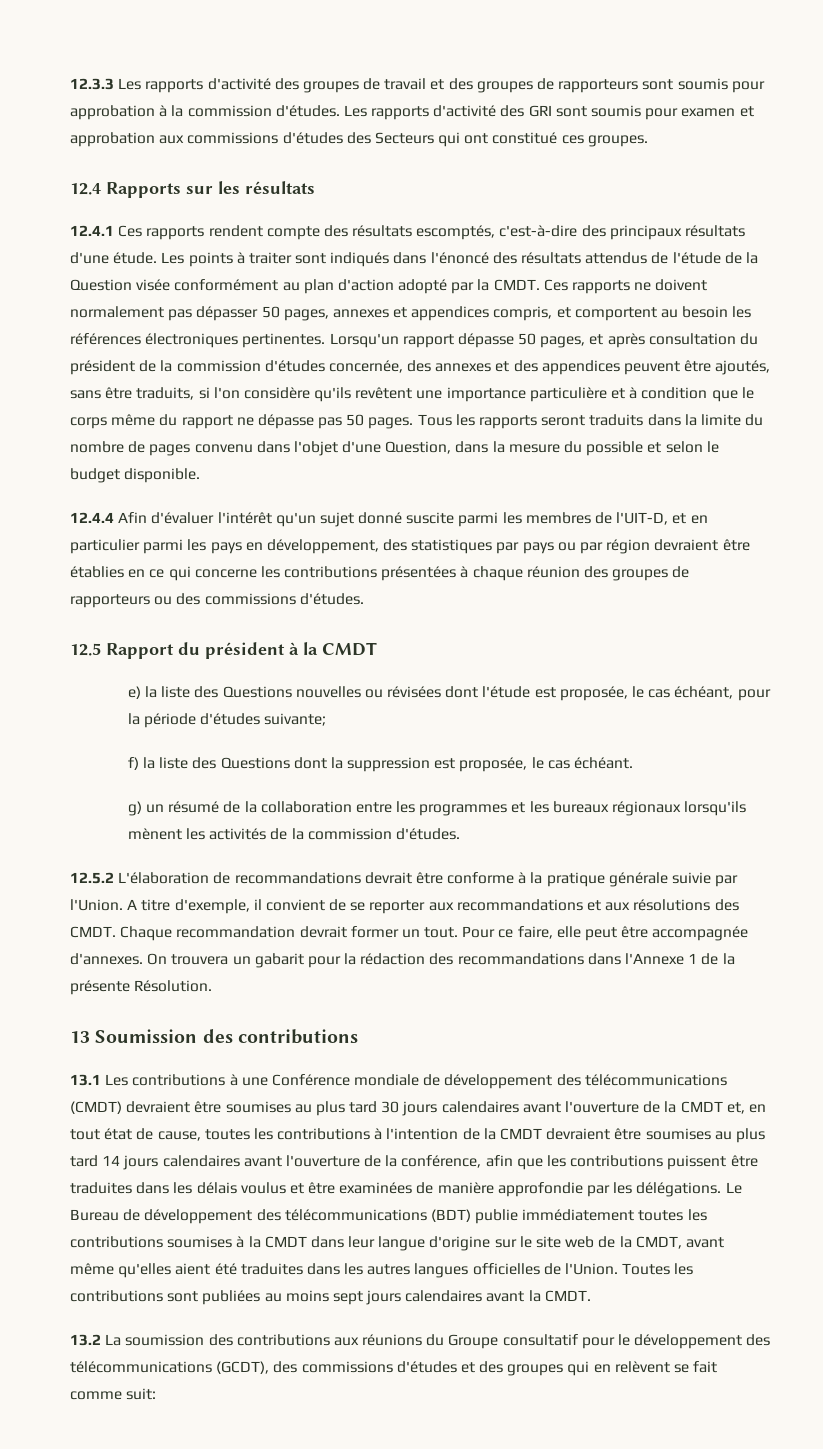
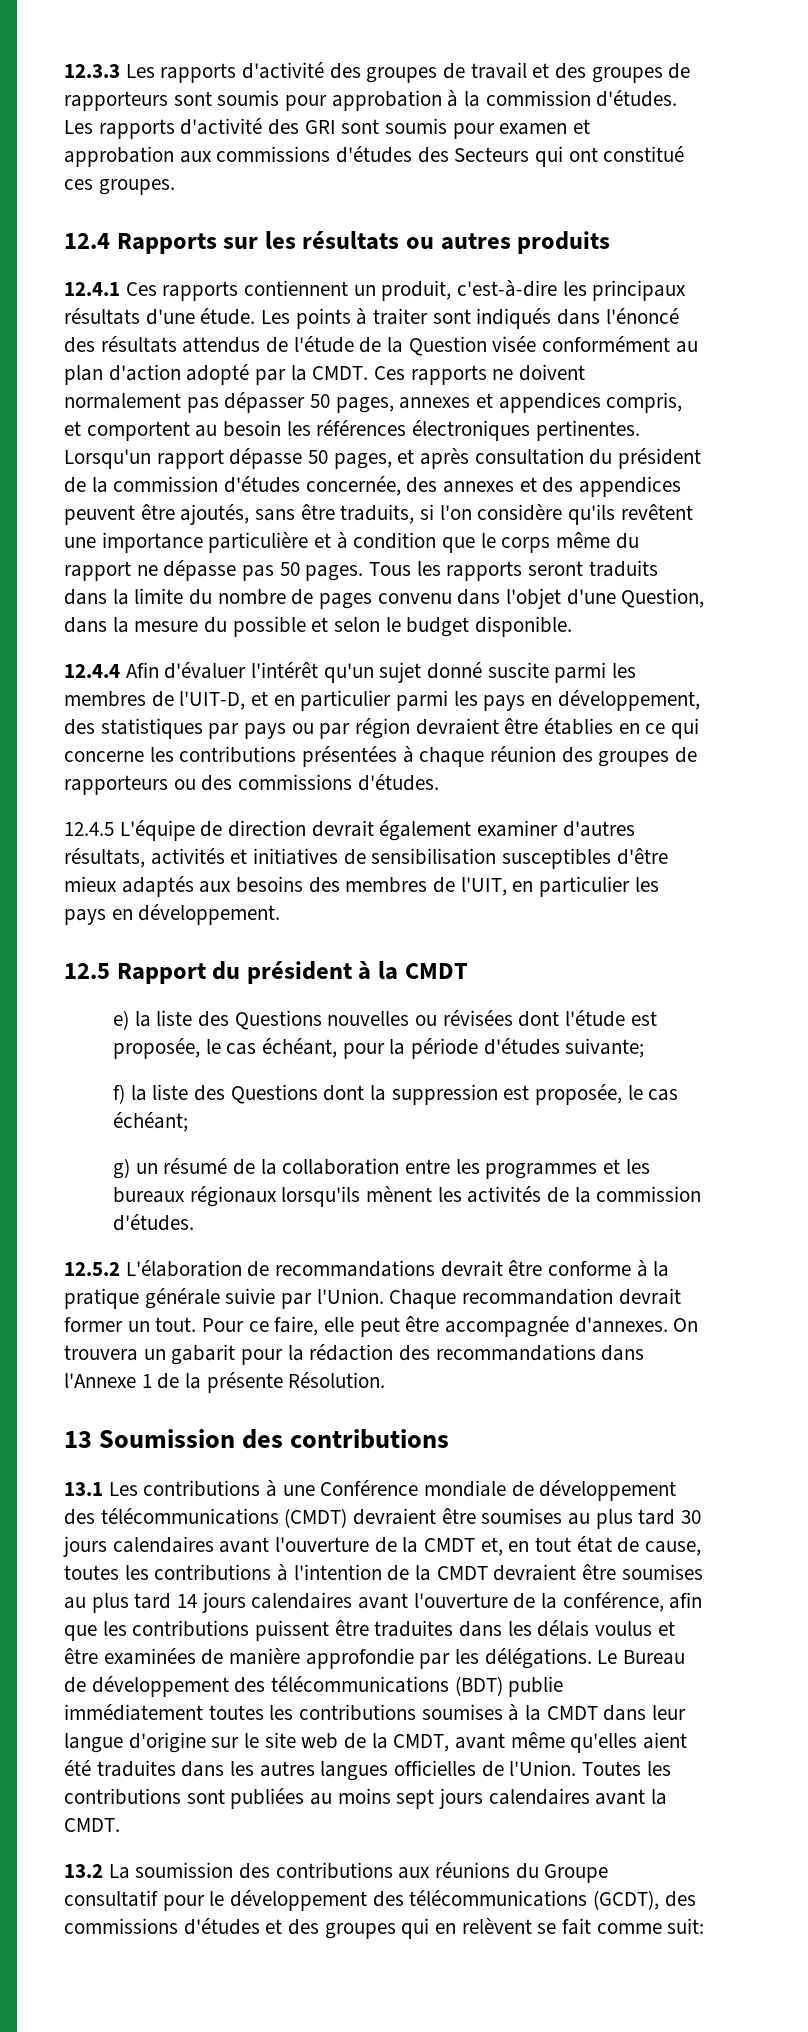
- 12.4 Rapports sur les résultats
+ 12.4 Rapports sur les résultats ou autres produits
- 12.4.1 Ces rapports rendent compte des résultats escomptés, c'est-à-dire des principaux résultats d'une étude.
+ 12.4.1 Ces rapports contiennent un produit, c'est-à-dire les principaux résultats d'une étude.
+ 12.4.5 L'équipe de direction devrait également examiner d'autres résultats, activités et initiatives de sensibilisation susceptibles d'être mieux adaptés aux besoins des membres de l'UIT, en particulier les pays en développement.
- f) la liste des Questions dont la suppression est proposée, le cas échéant.
+ f) la liste des Questions dont la suppression est proposée, le cas échéant;
- A titre d'exemple, il convient de se reporter aux recommandations et aux résolutions des CMDT.

